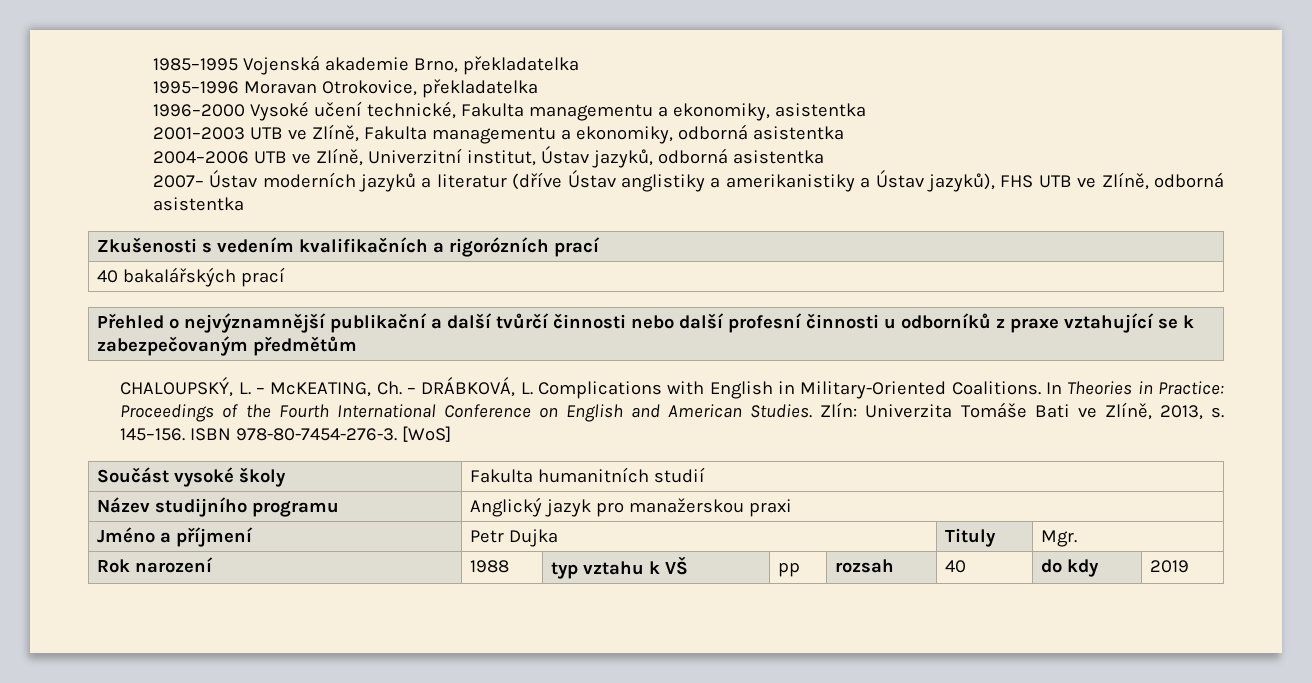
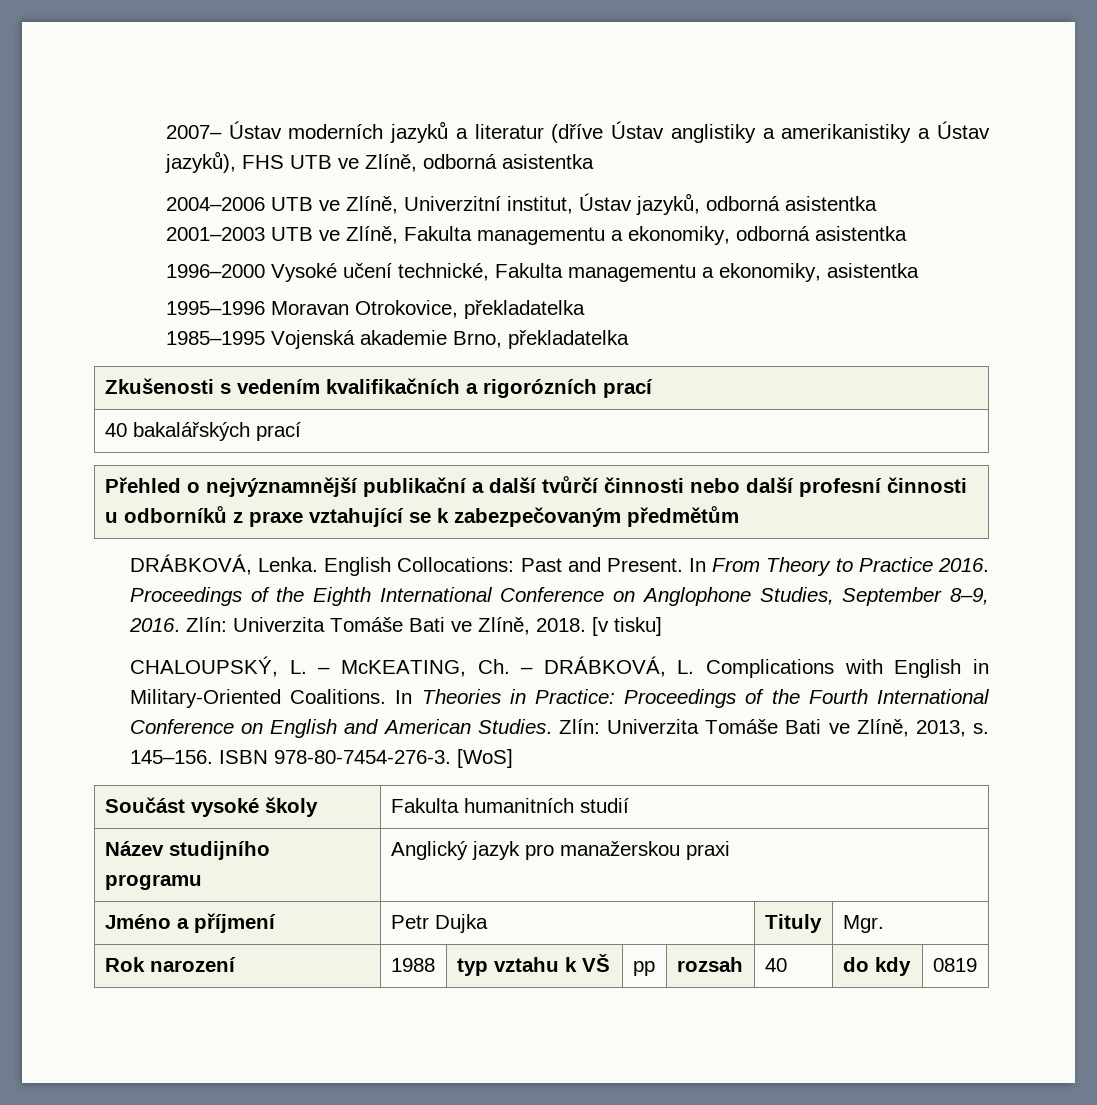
- 1985–1995 Vojenská akademie Brno, překladatelka
- 1995–1996 Moravan Otrokovice, překladatelka
- 1996–2000 Vysoké učení technické, Fakulta managementu a ekonomiky, asistentka
- 2001–2003 UTB ve Zlíně, Fakulta managementu a ekonomiky, odborná asistentka
- 2004–2006 UTB ve Zlíně, Univerzitní institut, Ústav jazyků, odborná asistentka
+ 2004–2006 UTB ve Zlíně, Univerzitní institut, Ústav jazyků, odborná asistentka
+ 2001–2003 UTB ve Zlíně, Fakulta managementu a ekonomiky, odborná asistentka
+ 1996–2000 Vysoké učení technické, Fakulta managementu a ekonomiky, asistentka
+ 1995–1996 Moravan Otrokovice, překladatelka
+ 1985–1995 Vojenská akademie Brno, překladatelka
+ DRÁBKOVÁ, Lenka. English Collocations: Past and Present. In From Theory to Practice 2016. Proceedings of the Eighth International Conference on Anglophone Studies, September 8–9, 2016. Zlín: Univerzita Tomáše Bati ve Zlíně, 2018. [v tisku]
- Rok narození | 1988 | typ vztahu k VŠ | pp | rozsah | 40 | do kdy | 2019
+ Rok narození | 1988 | typ vztahu k VŠ | pp | rozsah | 40 | do kdy | 0819

